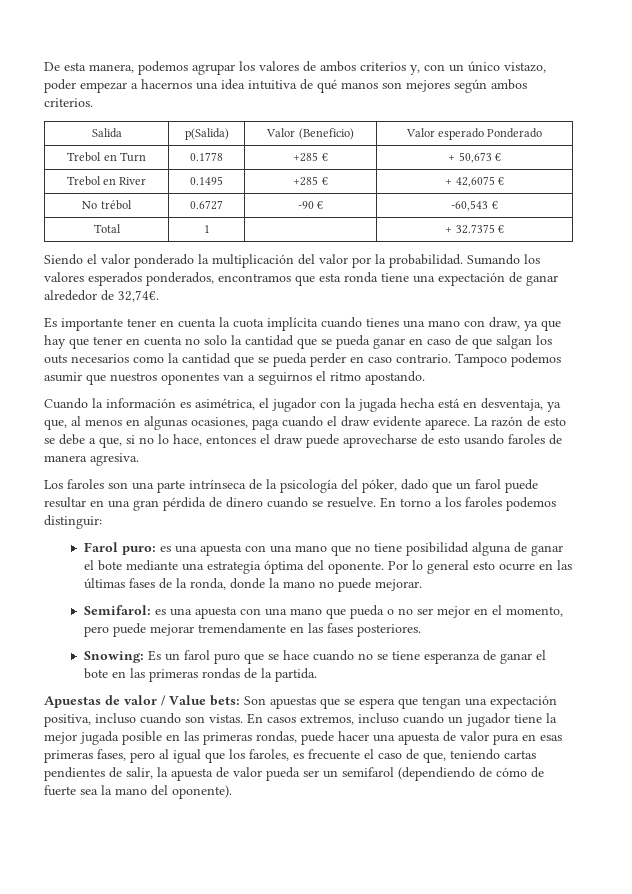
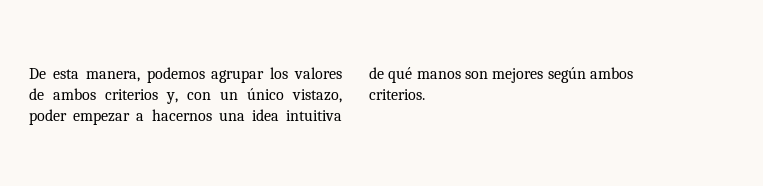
- Salida | p(Salida) | Valor (Beneficio) | Valor esperado Ponderado
- Trebol en Turn | 0.1778 | +285 € | + 50,673 €
- Trebol en River | 0.1495 | +285 € | + 42,6075 €
- No trébol | 0.6727 | -90 € | -60,543 €
- Total | 1 | | + 32.7375 €
- Siendo el valor ponderado la multiplicación del valor por la probabilidad. Sumando los valores esperados ponderados, encontramos que esta ronda tiene una expectación de ganar alrededor de 32,74€.
- Es importante tener en cuenta la cuota implícita cuando tienes una mano con draw, ya que hay que tener en cuenta no solo la cantidad que se pueda ganar en caso de que salgan los outs necesarios como la cantidad que se pueda perder en caso contrario. Tampoco podemos asumir que nuestros oponentes van a seguirnos el ritmo apostando.
- Cuando la información es asimétrica, el jugador con la jugada hecha está en desventaja, ya que, al menos en algunas ocasiones, paga cuando el draw evidente aparece. La razón de esto se debe a que, si no lo hace, entonces el draw puede aprovecharse de esto usando faroles de manera agresiva.
- Los faroles son una parte intrínseca de la psicología del póker, dado que un farol puede resultar en una gran pérdida de dinero cuando se resuelve. En torno a los faroles podemos distinguir:
- Farol puro: es una apuesta con una mano que no tiene posibilidad alguna de ganar el bote mediante una estrategia óptima del oponente. Por lo general esto ocurre en las últimas fases de la ronda, donde la mano no puede mejorar.
- Semifarol: es una apuesta con una mano que pueda o no ser mejor en el momento, pero puede mejorar tremendamente en las fases posteriores.
- Snowing: Es un farol puro que se hace cuando no se tiene esperanza de ganar el bote en las primeras rondas de la partida.
- Apuestas de valor / Value bets: Son apuestas que se espera que tengan una expectación positiva, incluso cuando son vistas. En casos extremos, incluso cuando un jugador tiene la mejor jugada posible en las primeras rondas, puede hacer una apuesta de valor pura en esas primeras fases, pero al igual que los faroles, es frecuente el caso de que, teniendo cartas pendientes de salir, la apuesta de valor pueda ser un semifarol (dependiendo de cómo de fuerte sea la mano del oponente).

